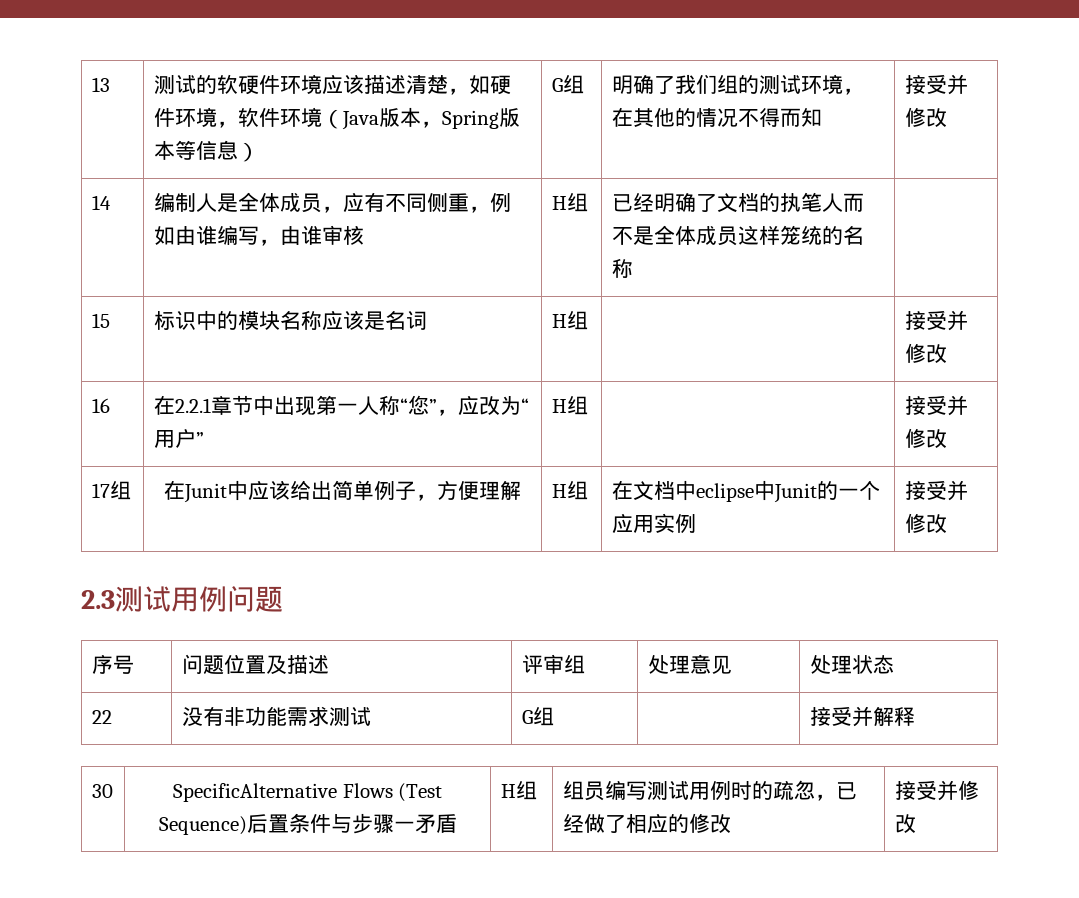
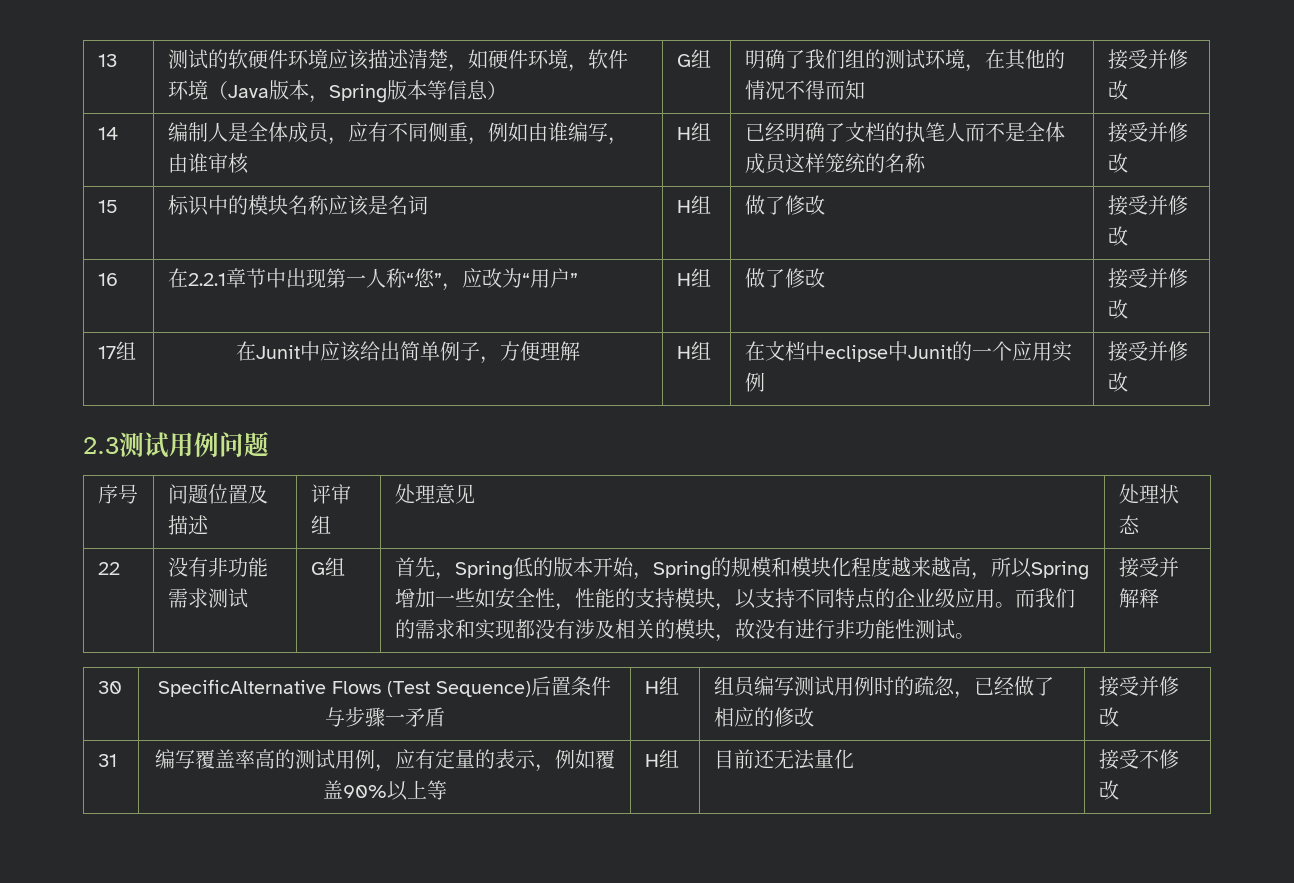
- 14 | 编制人是全体成员，应有不同侧重，例如由谁编写，由谁审核 | H组 | 已经明确了文档的执笔人而不是全体成员这样笼统的名称 |
+ 14 | 编制人是全体成员，应有不同侧重，例如由谁编写，由谁审核 | H组 | 已经明确了文档的执笔人而不是全体成员这样笼统的名称 | 接受并修改
- 15 | 标识中的模块名称应该是名词 | H组 | | 接受并修改
+ 15 | 标识中的模块名称应该是名词 | H组 | 做了修改 | 接受并修改
- 16 | 在2.2.1章节中出现第一人称“您”，应改为“用户” | H组 | | 接受并修改
+ 16 | 在2.2.1章节中出现第一人称“您”，应改为“用户” | H组 | 做了修改 | 接受并修改
+ 首先，Spring低的版本开始，Spring的规模和模块化程度越来越高，所以Spring增加一些如安全性，性能的支持模块，以支持不同特点的企业级应用。而我们的需求和实现都没有涉及相关的模块，故没有进行非功能性测试。
+ 31 | 编写覆盖率高的测试用例，应有定量的表示，例如覆盖90%以上等 | H组 | 目前还无法量化 | 接受不修改

